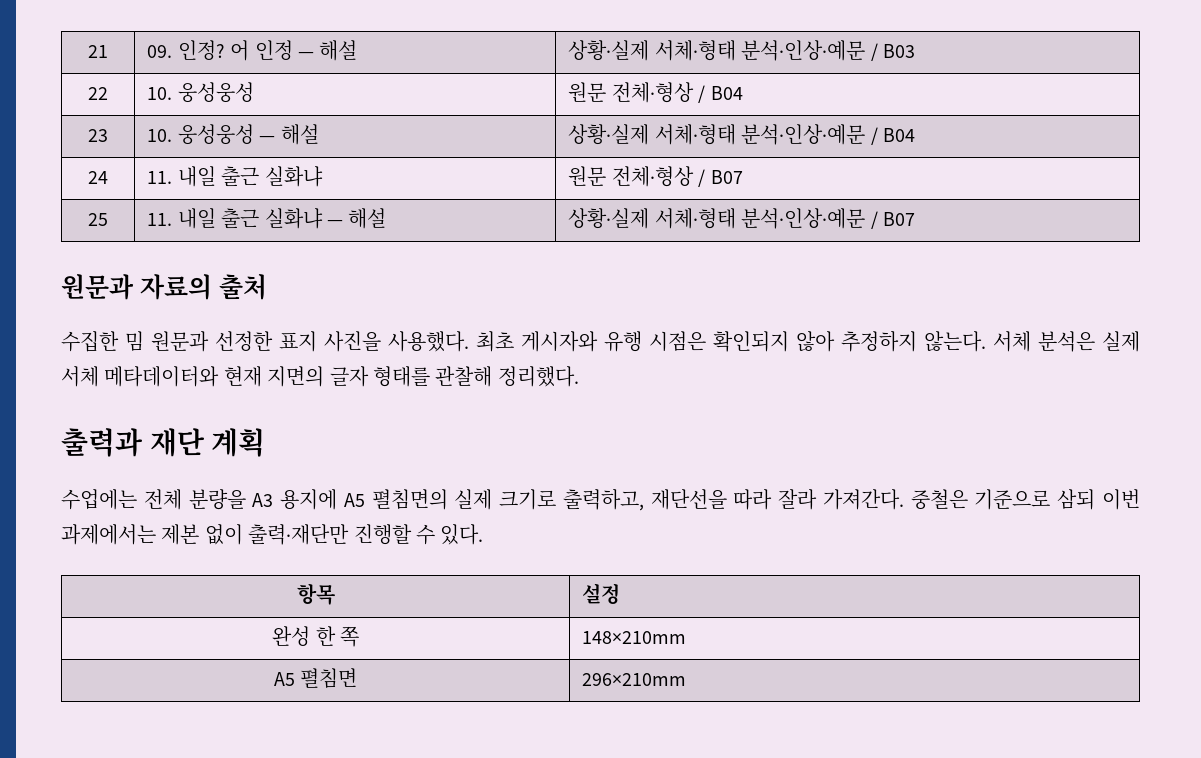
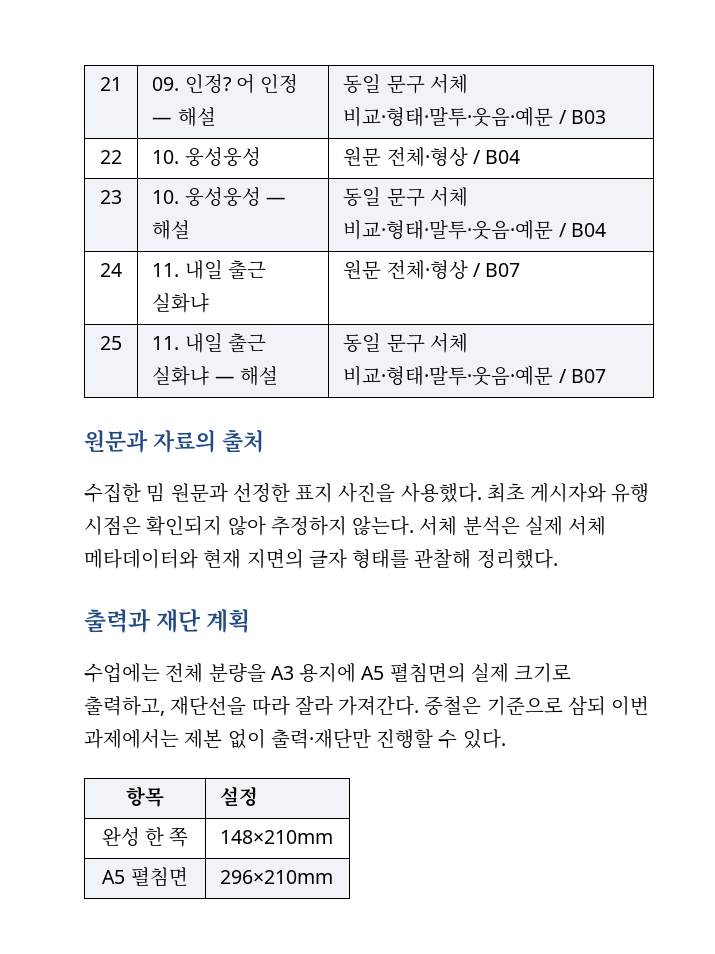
- 21 | 09. 인정? 어 인정 — 해설 | 상황·실제 서체·형태 분석·인상·예문 / B03
+ 21 | 09. 인정? 어 인정 — 해설 | 동일 문구 서체 비교·형태·말투·웃음·예문 / B03
- 23 | 10. 웅성웅성 — 해설 | 상황·실제 서체·형태 분석·인상·예문 / B04
+ 23 | 10. 웅성웅성 — 해설 | 동일 문구 서체 비교·형태·말투·웃음·예문 / B04
- 25 | 11. 내일 출근 실화냐 — 해설 | 상황·실제 서체·형태 분석·인상·예문 / B07
+ 25 | 11. 내일 출근 실화냐 — 해설 | 동일 문구 서체 비교·형태·말투·웃음·예문 / B07

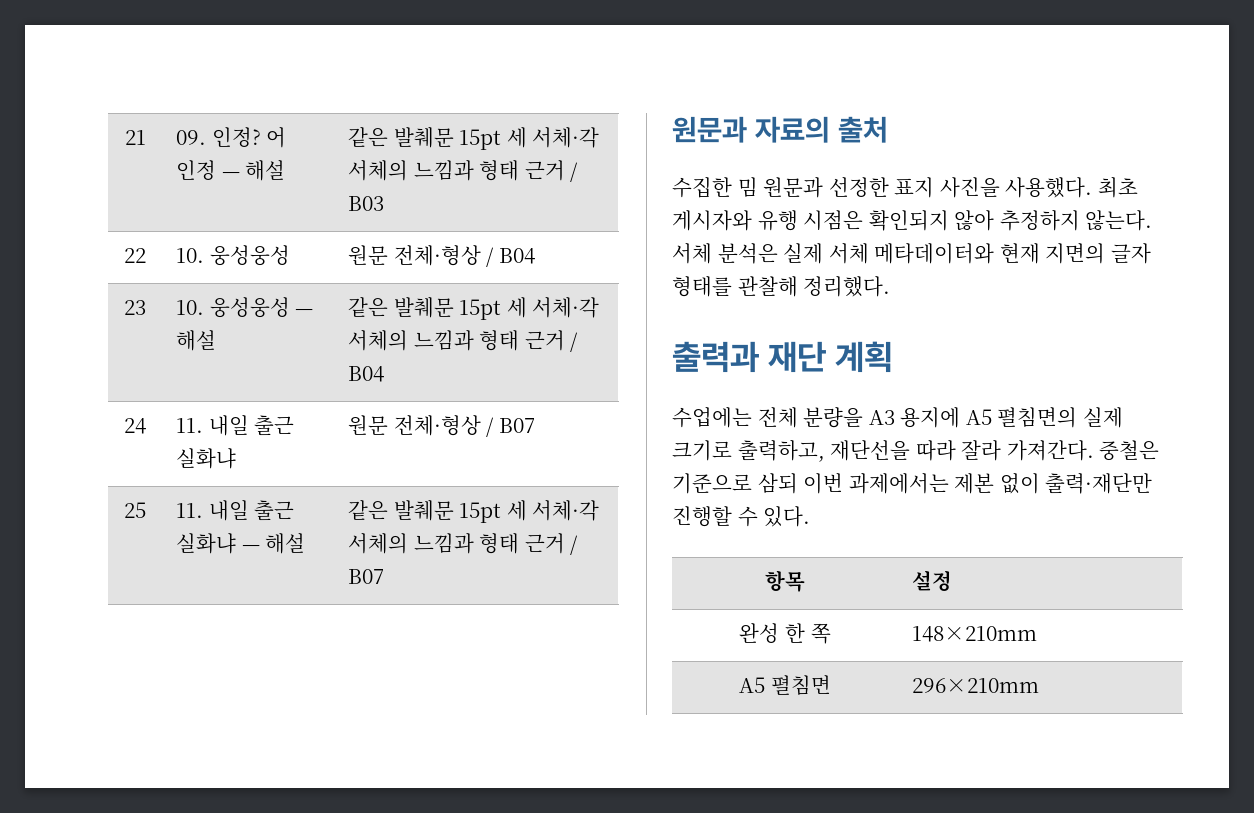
- 21 | 09. 인정? 어 인정 — 해설 | 동일 문구 서체 비교·형태·말투·웃음·예문 / B03
+ 21 | 09. 인정? 어 인정 — 해설 | 같은 발췌문 15pt 세 서체·각 서체의 느낌과 형태 근거 / B03
- 23 | 10. 웅성웅성 — 해설 | 동일 문구 서체 비교·형태·말투·웃음·예문 / B04
+ 23 | 10. 웅성웅성 — 해설 | 같은 발췌문 15pt 세 서체·각 서체의 느낌과 형태 근거 / B04
- 25 | 11. 내일 출근 실화냐 — 해설 | 동일 문구 서체 비교·형태·말투·웃음·예문 / B07
+ 25 | 11. 내일 출근 실화냐 — 해설 | 같은 발췌문 15pt 세 서체·각 서체의 느낌과 형태 근거 / B07

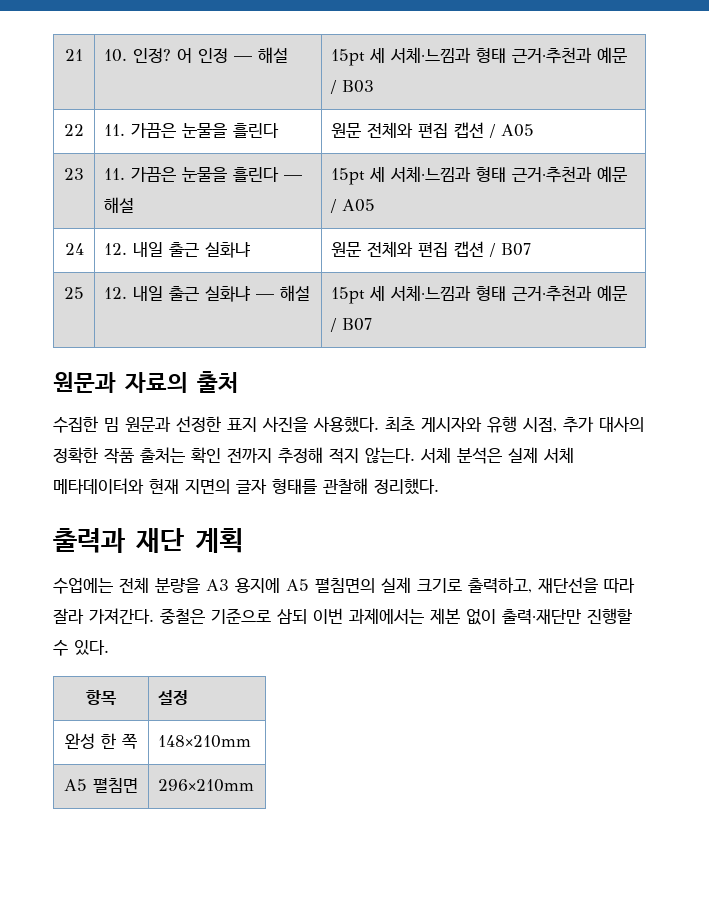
- 21 | 09. 인정? 어 인정 — 해설 | 같은 발췌문 15pt 세 서체·각 서체의 느낌과 형태 근거 / B03
- 22 | 10. 웅성웅성 | 원문 전체·형상 / B04
- 23 | 10. 웅성웅성 — 해설 | 같은 발췌문 15pt 세 서체·각 서체의 느낌과 형태 근거 / B04
+ 21 | 10. 인정? 어 인정 — 해설 | 15pt 세 서체·느낌과 형태 근거·추천과 예문 / B03
+ 22 | 11. 가끔은 눈물을 흘린다 | 원문 전체와 편집 캡션 / A05
+ 23 | 11. 가끔은 눈물을 흘린다 — 해설 | 15pt 세 서체·느낌과 형태 근거·추천과 예문 / A05
- 24 | 11. 내일 출근 실화냐 | 원문 전체·형상 / B07
+ 24 | 12. 내일 출근 실화냐 | 원문 전체와 편집 캡션 / B07
- 25 | 11. 내일 출근 실화냐 — 해설 | 같은 발췌문 15pt 세 서체·각 서체의 느낌과 형태 근거 / B07
+ 25 | 12. 내일 출근 실화냐 — 해설 | 15pt 세 서체·느낌과 형태 근거·추천과 예문 / B07
- 최초 게시자와 유행 시점은 확인되지 않아 추정하지 않는다.
+ 최초 게시자와 유행 시점, 추가 대사의 정확한 작품 출처는 확인 전까지 추정해 적지 않는다.

